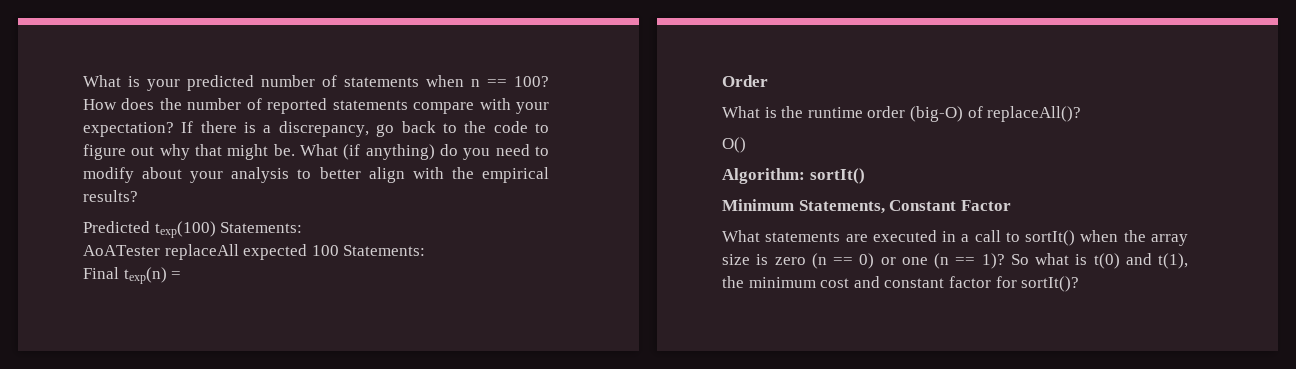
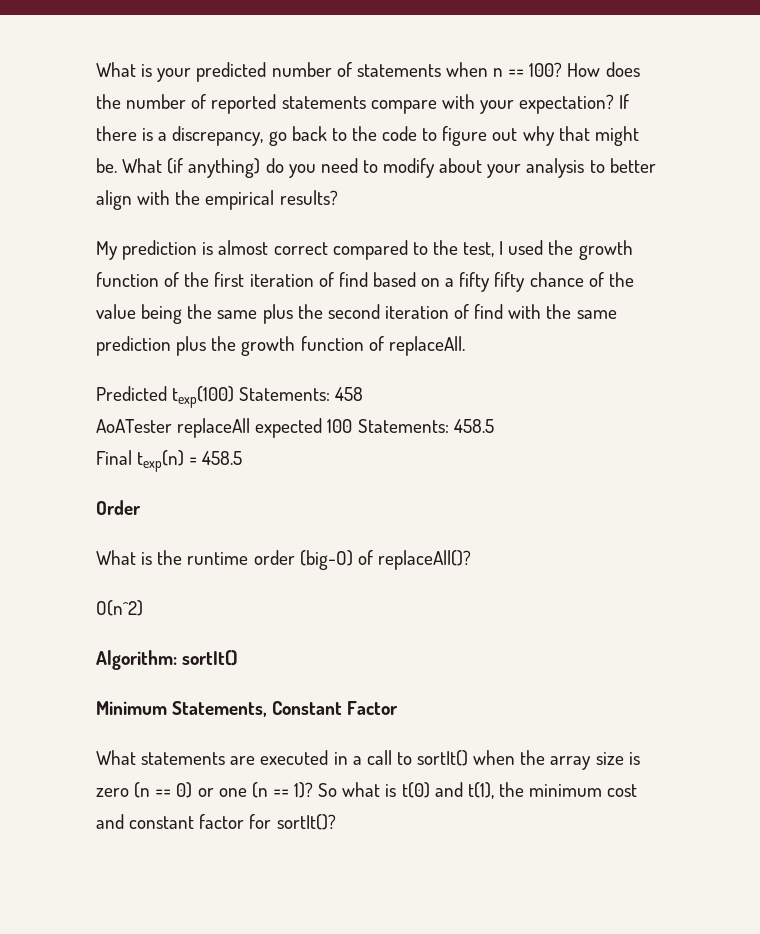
+ My prediction is almost correct compared to the test, I used the growth function of the first iteration of find based on a fifty fifty chance of the value being the same plus the second iteration of find with the same prediction plus the growth function of replaceAll.
- Predicted texp(100) Statements:
+ Predicted texp(100) Statements: 458
- AoATester replaceAll expected 100 Statements:
+ AoATester replaceAll expected 100 Statements: 458.5
- Final texp(n) =
+ Final texp(n) = 458.5
- O()
+ O(n^2)

